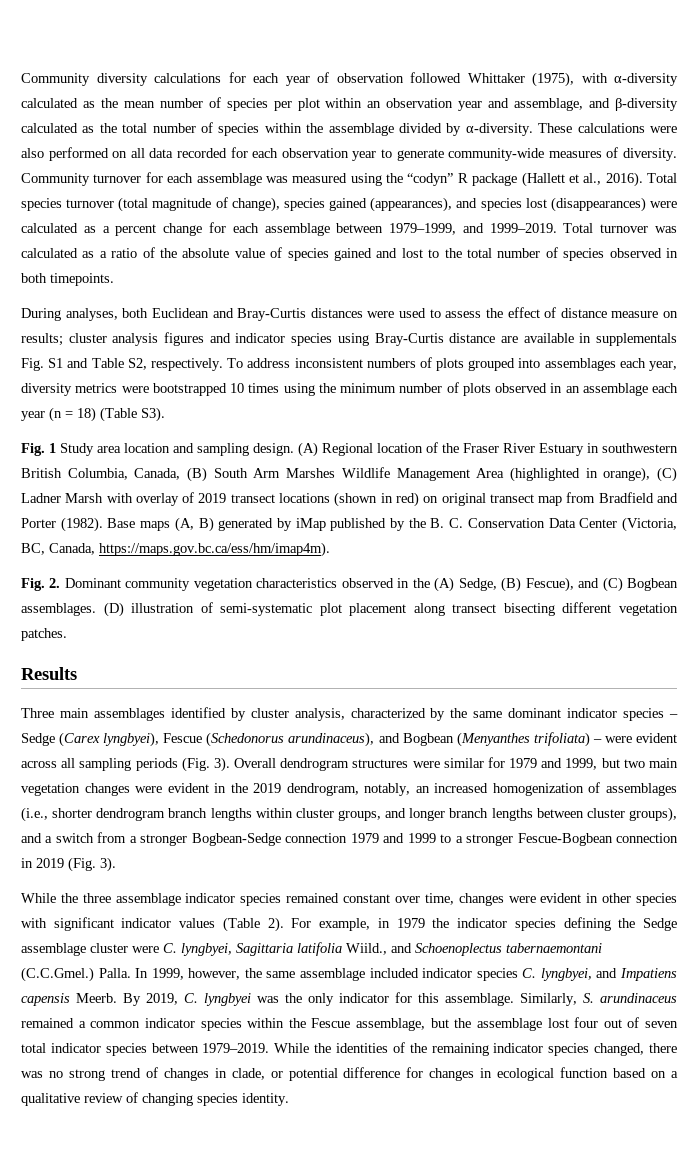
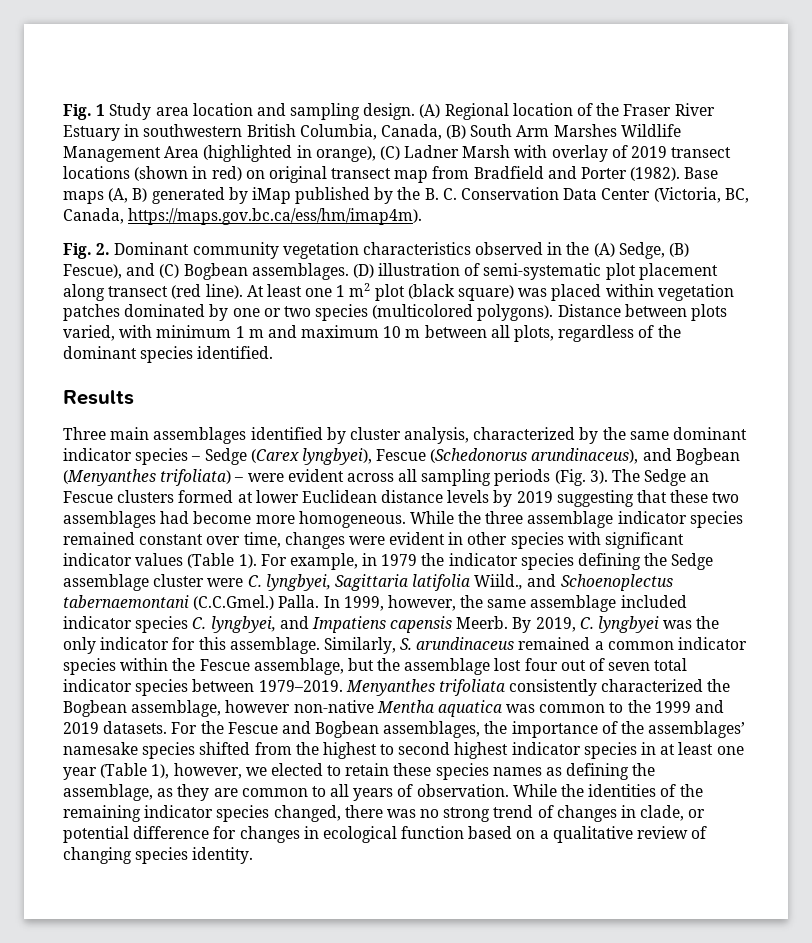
- Community diversity calculations for each year of observation followed Whittaker (1975), with α-diversity calculated as the mean number of species per plot within an observation year and assemblage, and β-diversity calculated as the total number of species within the assemblage divided by α-diversity. These calculations were also performed on all data recorded for each observation year to generate community-wide measures of diversity. Community turnover for each assemblage was measured using the “codyn” R package (Hallett et al., 2016). Total species turnover (total magnitude of change), species gained (appearances), and species lost (disappearances) were calculated as a percent change for each assemblage between 1979–1999, and 1999–2019. Total turnover was calculated as a ratio of the absolute value of species gained and lost to the total number of species observed in both timepoints.
- During analyses, both Euclidean and Bray-Curtis distances were used to assess the effect of distance measure on results; cluster analysis figures and indicator species using Bray-Curtis distance are available in supplementals Fig. S1 and Table S2, respectively. To address inconsistent numbers of plots grouped into assemblages each year, diversity metrics were bootstrapped 10 times using the minimum number of plots observed in an assemblage each year (n = 18) (Table S3).
- (D) illustration of semi-systematic plot placement along transect bisecting different vegetation patches.
+ (D) illustration of semi-systematic plot placement along transect (red line). At least one 1 m2 plot (black square) was placed within vegetation patches dominated by one or two species (multicolored polygons). Distance between plots varied, with minimum 1 m and maximum 10 m between all plots, regardless of the dominant species identified.
- Overall dendrogram structures were similar for 1979 and 1999, but two main vegetation changes were evident in the 2019 dendrogram, notably, an increased homogenization of assemblages (i.e., shorter dendrogram branch lengths within cluster groups, and longer branch lengths between cluster groups), and a switch from a stronger Bogbean-Sedge connection 1979 and 1999 to a stronger Fescue-Bogbean connection in 2019 (Fig. 3).
- While the three assemblage indicator species remained constant over time, changes were evident in other species with significant indicator values (Table 2).
+ The Sedge an Fescue clusters formed at lower Euclidean distance levels by 2019 suggesting that these two assemblages had become more homogeneous. While the three assemblage indicator species remained constant over time, changes were evident in other species with significant indicator values (Table 1).
+ Menyanthes trifoliata consistently characterized the Bogbean assemblage, however non-native Mentha aquatica was common to the 1999 and 2019 datasets. For the Fescue and Bogbean assemblages, the importance of the assemblages’ namesake species shifted from the highest to second highest indicator species in at least one year (Table 1), however, we elected to retain these species names as defining the assemblage, as they are common to all years of observation.

